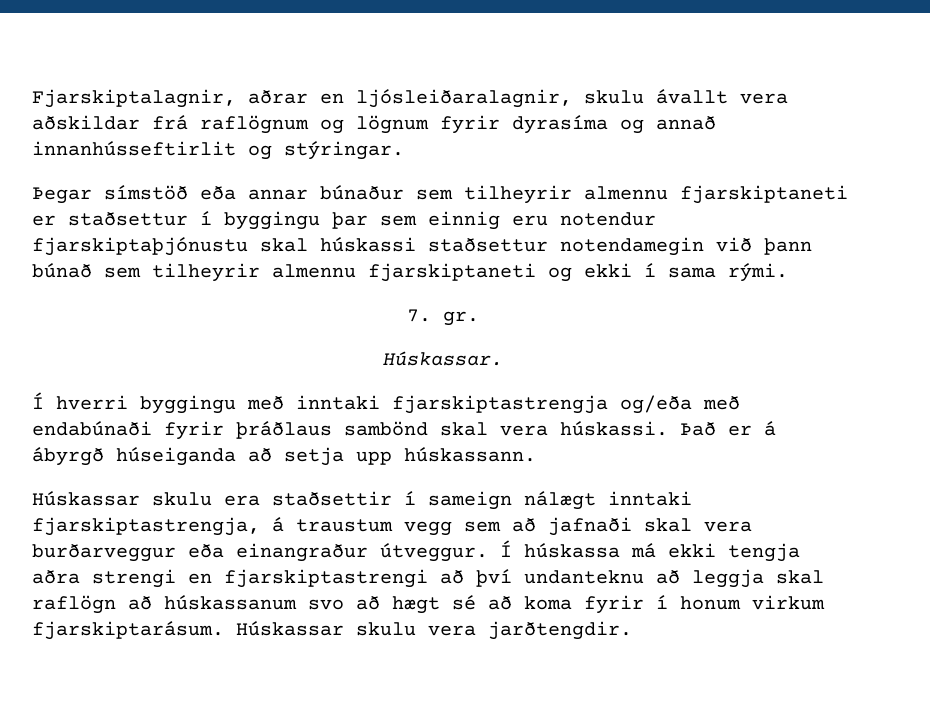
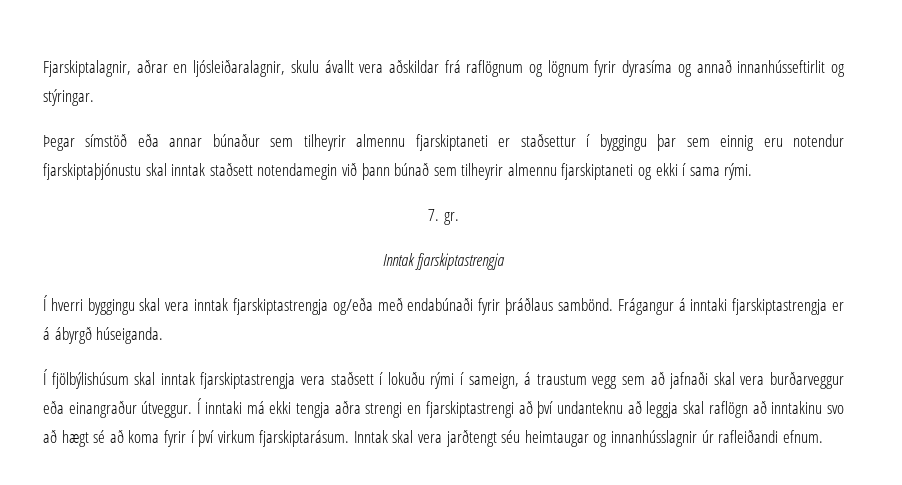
- Þegar símstöð eða annar búnaður sem tilheyrir almennu fjarskiptaneti er staðsettur í byggingu þar sem einnig eru notendur fjarskiptaþjónustu skal húskassi staðsettur notendamegin við þann búnað sem tilheyrir almennu fjarskiptaneti og ekki í sama rými.
+ Þegar símstöð eða annar búnaður sem tilheyrir almennu fjarskiptaneti er staðsettur í byggingu þar sem einnig eru notendur fjarskiptaþjónustu skal inntak staðsett notendamegin við þann búnað sem tilheyrir almennu fjarskiptaneti og ekki í sama rými.
- Húskassar.
+ Inntak fjarskiptastrengja
- Í hverri byggingu með inntaki fjarskiptastrengja og/eða með endabúnaði fyrir þráðlaus sambönd skal vera húskassi. Það er á ábyrgð húseiganda að setja upp húskassann.
- Húskassar skulu era staðsettir í sameign nálægt inntaki fjarskiptastrengja, á traustum vegg sem að jafnaði skal vera burðarveggur eða einangraður útveggur.
+ Í hverri byggingu skal vera inntak fjarskiptastrengja og/eða með endabúnaði fyrir þráðlaus sambönd. Frágangur á inntaki fjarskiptastrengja er á ábyrgð húseiganda.
+ Í fjölbýlishúsum skal inntak fjarskiptastrengja vera staðsett í lokuðu rými í sameign, á traustum vegg sem að jafnaði skal vera burðarveggur eða einangraður útveggur.
- Í húskassa má ekki tengja aðra strengi en fjarskiptastrengi að því undanteknu að leggja skal raflögn að húskassanum svo að hægt sé að koma fyrir í honum virkum fjarskiptarásum.
+ Í inntaki má ekki tengja aðra strengi en fjarskiptastrengi að því undanteknu að leggja skal raflögn að inntakinu svo að hægt sé að koma fyrir í því virkum fjarskiptarásum.
- Húskassar skulu vera jarðtengdir.
+ Inntak skal vera jarðtengt séu heimtaugar og innanhússlagnir úr rafleiðandi efnum.

